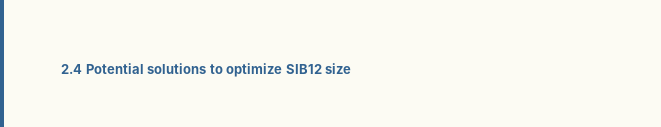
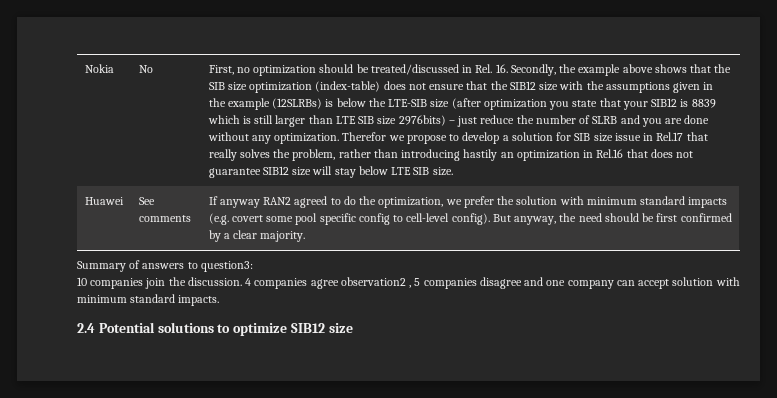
+ Nokia | No | First, no optimization should be treated/discussed in Rel. 16. Secondly, the example above shows that the SIB size optimization (index-table) does not ensure that the SIB12 size with the assumptions given in the example (12SLRBs) is below the LTE-SIB size (after optimization you state that your SIB12 is 8839 which is still larger than LTE SIB size 2976bits) – just reduce the number of SLRB and you are done without any optimization. Therefor we propose to develop a solution for SIB size issue in Rel.17 that really solves the problem, rather than introducing hastily an optimization in Rel.16 that does not guarantee SIB12 size will stay below LTE SIB size.
+ Huawei | See comments | If anyway RAN2 agreed to do the optimization, we prefer the solution with minimum standard impacts (e.g. covert some pool specific config to cell-level config). But anyway, the need should be first confirmed by a clear majority.
+ Summary of answers to question3:
+ 10 companies join the discussion. 4 companies agree observation2 , 5 companies disagree and one company can accept solution with minimum standard impacts.

